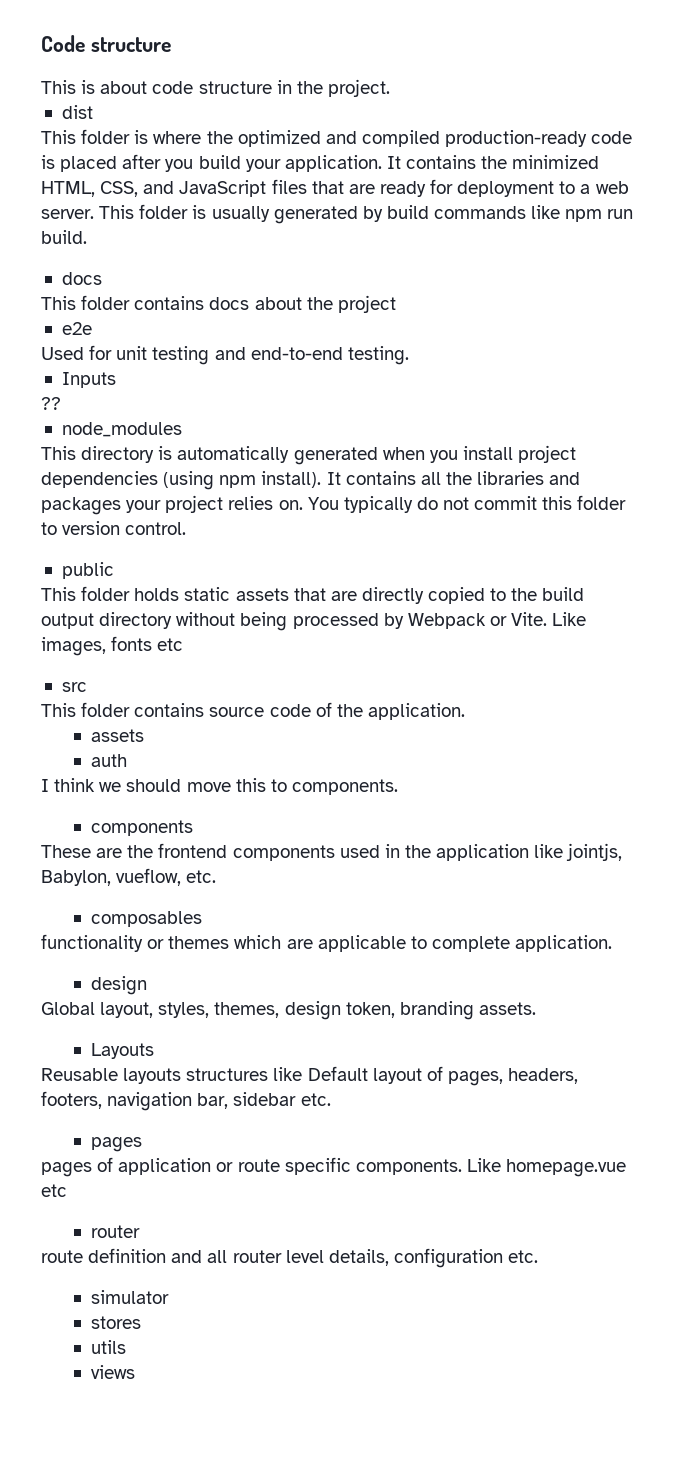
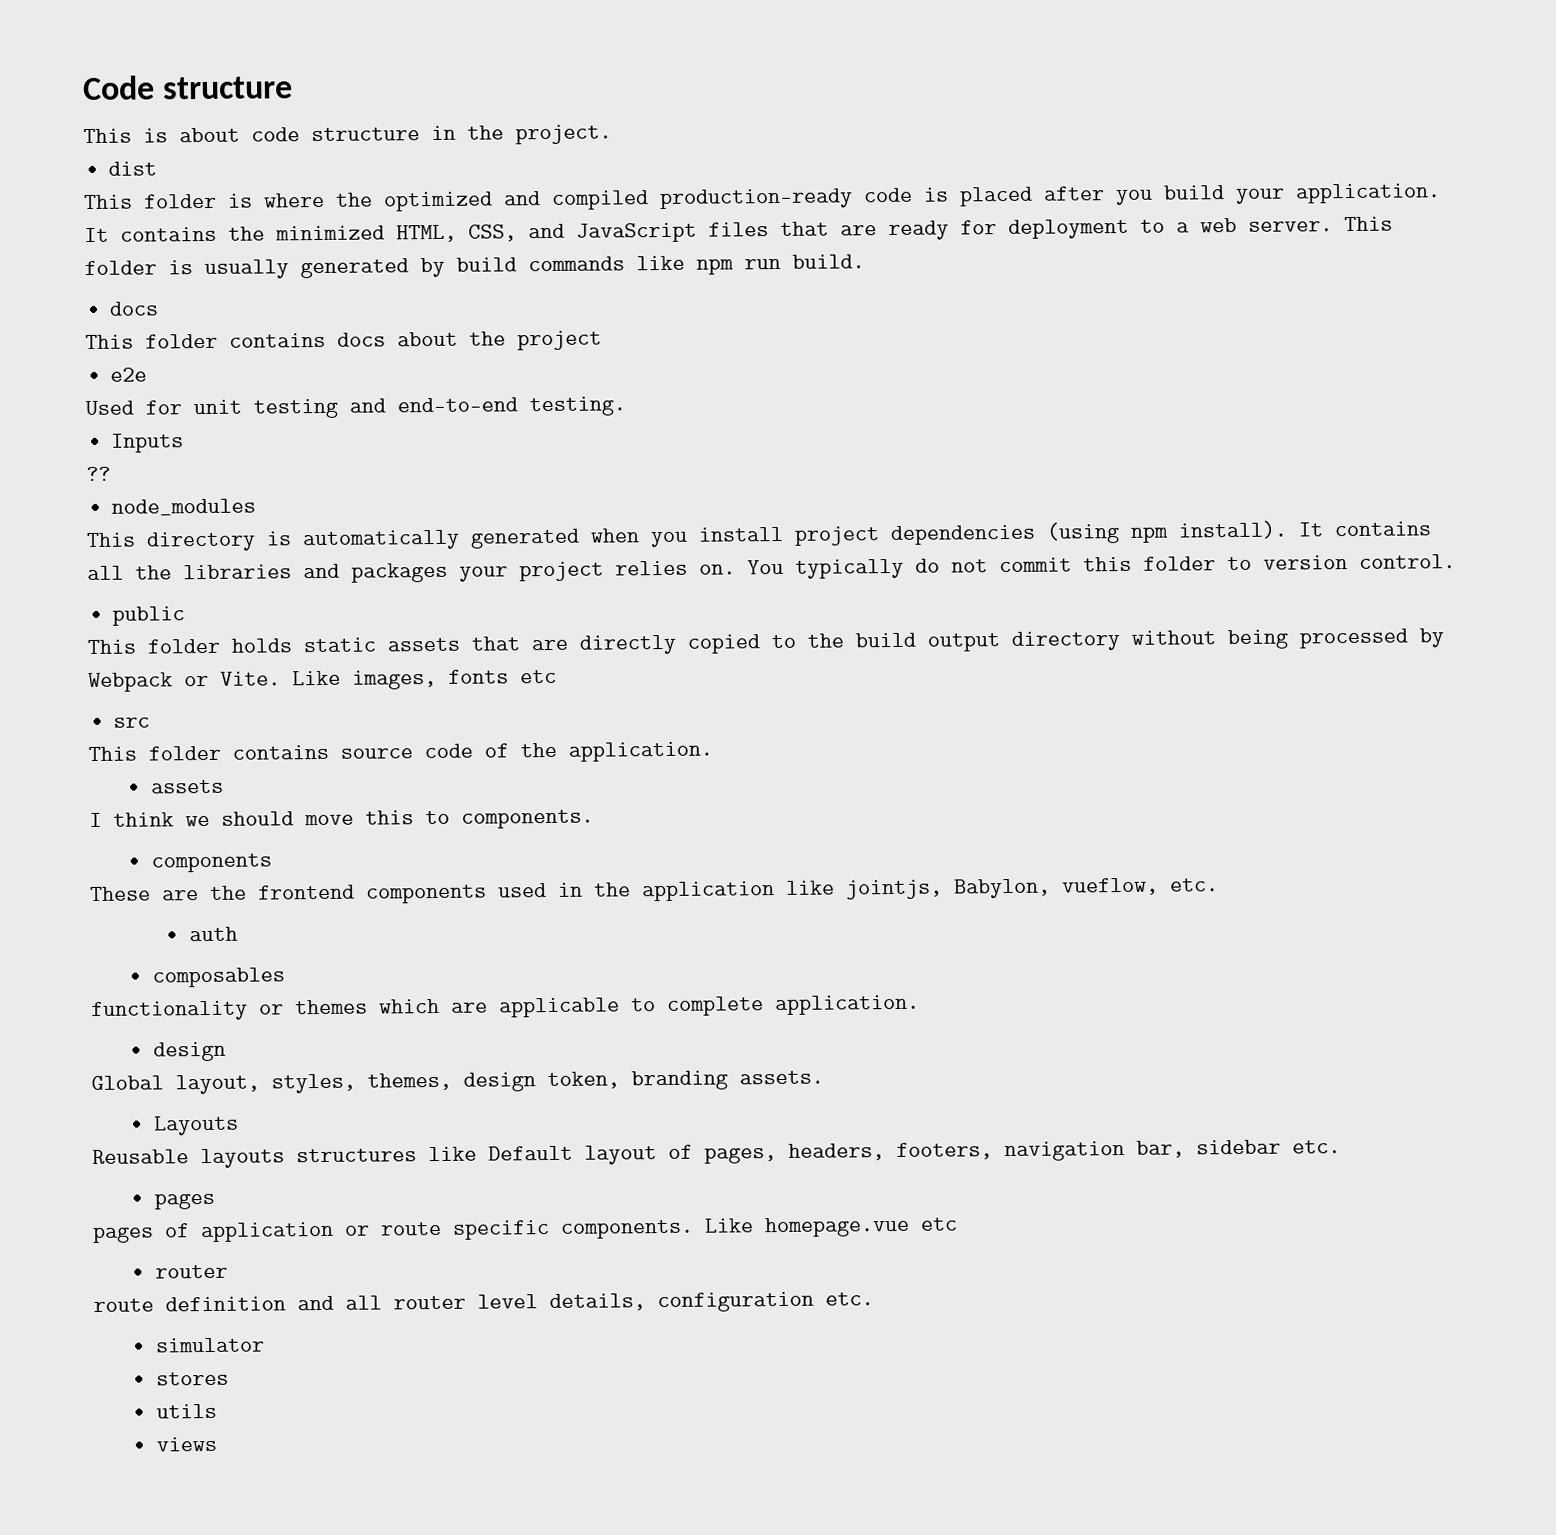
- auth
+ auth

